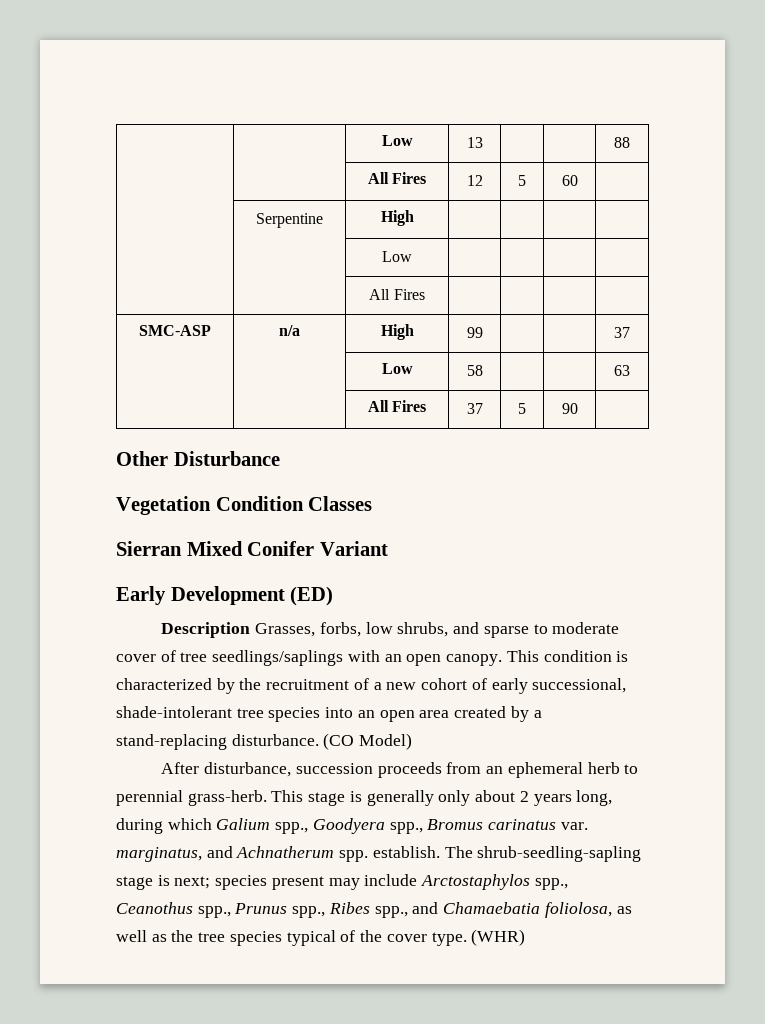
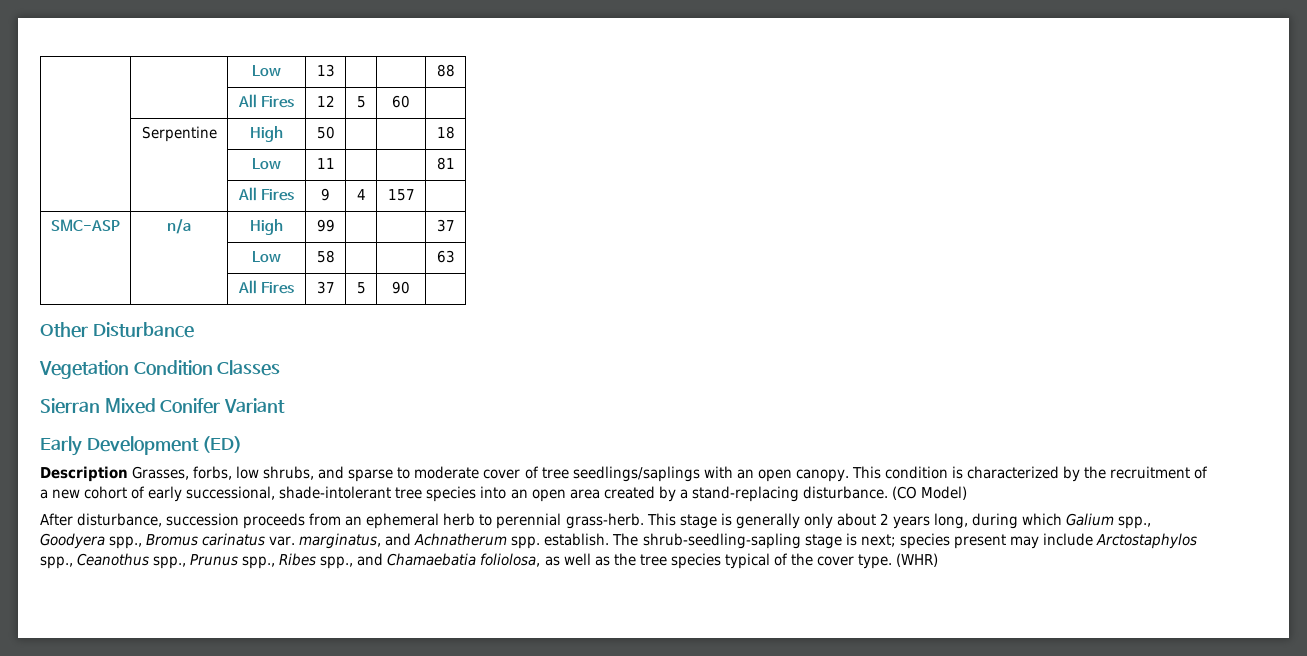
- | Serpentine | High | | | |
- | | Low | | | |
- | | All Fires | | | |
+ | Serpentine | High | 50 | | | 18
+ | | Low | 11 | | | 81
+ | | All Fires | 9 | 4 | 157 |

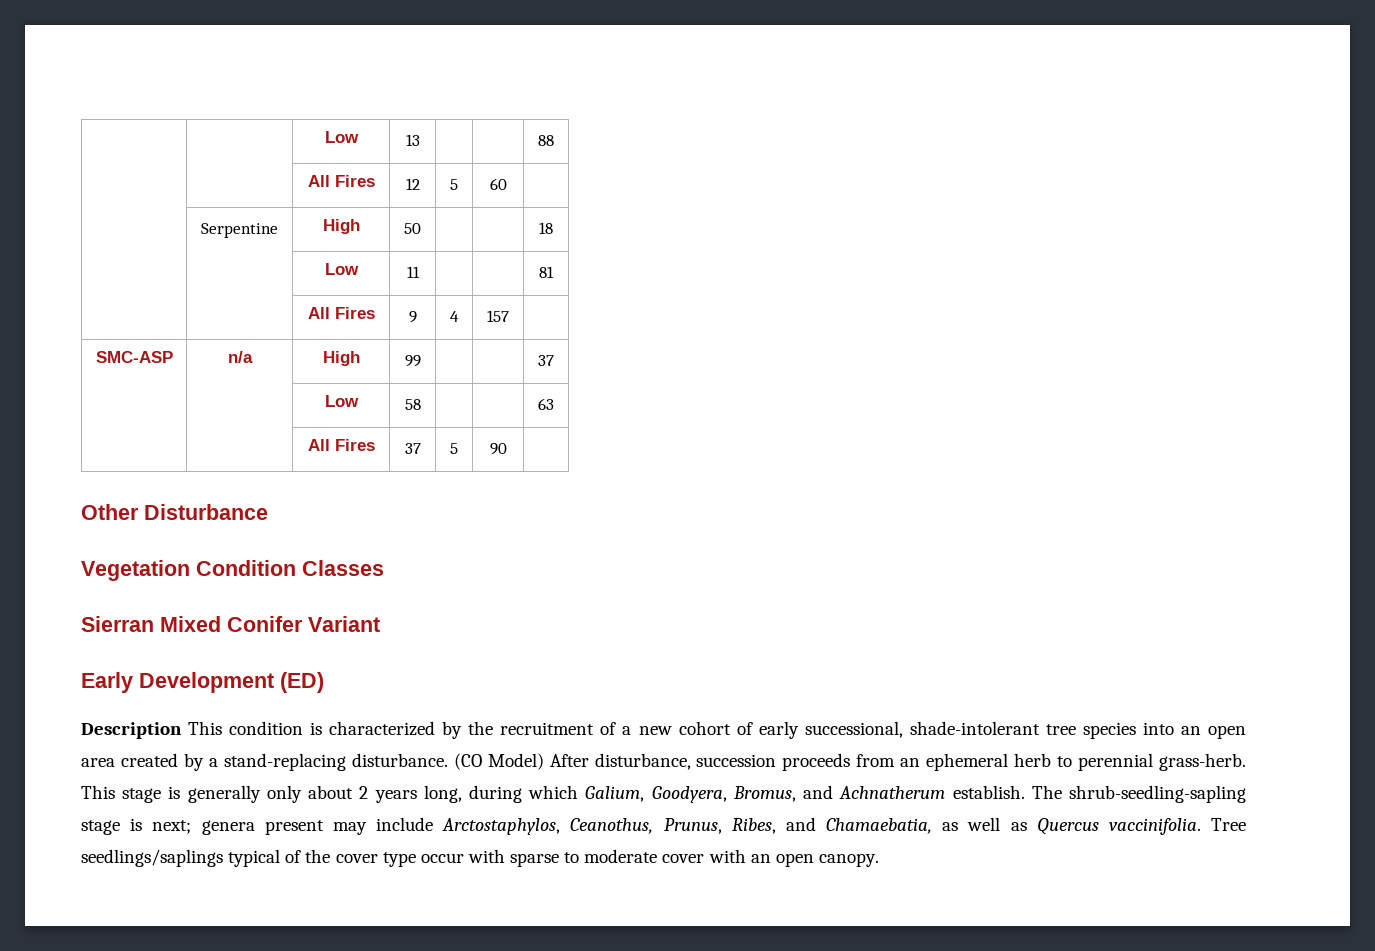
- Description Grasses, forbs, low shrubs, and sparse to moderate cover of tree seedlings/saplings with an open canopy. This condition is characterized by the recruitment of a new cohort of early successional, shade-intolerant tree species into an open area created by a stand-replacing disturbance.
+ Description This condition is characterized by the recruitment of a new cohort of early successional, shade-intolerant tree species into an open area created by a stand-replacing disturbance.
- (CO Model)
- After disturbance, succession proceeds from an ephemeral herb to perennial grass-herb.
+ (CO Model) After disturbance, succession proceeds from an ephemeral herb to perennial grass-herb.
- This stage is generally only about 2 years long, during which Galium spp., Goodyera spp., Bromus carinatus var. marginatus, and Achnatherum spp. establish.
+ This stage is generally only about 2 years long, during which Galium, Goodyera, Bromus, and Achnatherum establish.
- The shrub-seedling-sapling stage is next; species present may include Arctostaphylos spp., Ceanothus spp., Prunus spp., Ribes spp., and Chamaebatia foliolosa, as well as the tree species typical of the cover type. (WHR)
+ The shrub-seedling-sapling stage is next; genera present may include Arctostaphylos, Ceanothus, Prunus, Ribes, and Chamaebatia, as well as Quercus vaccinifolia. Tree seedlings/saplings typical of the cover type occur with sparse to moderate cover with an open canopy.

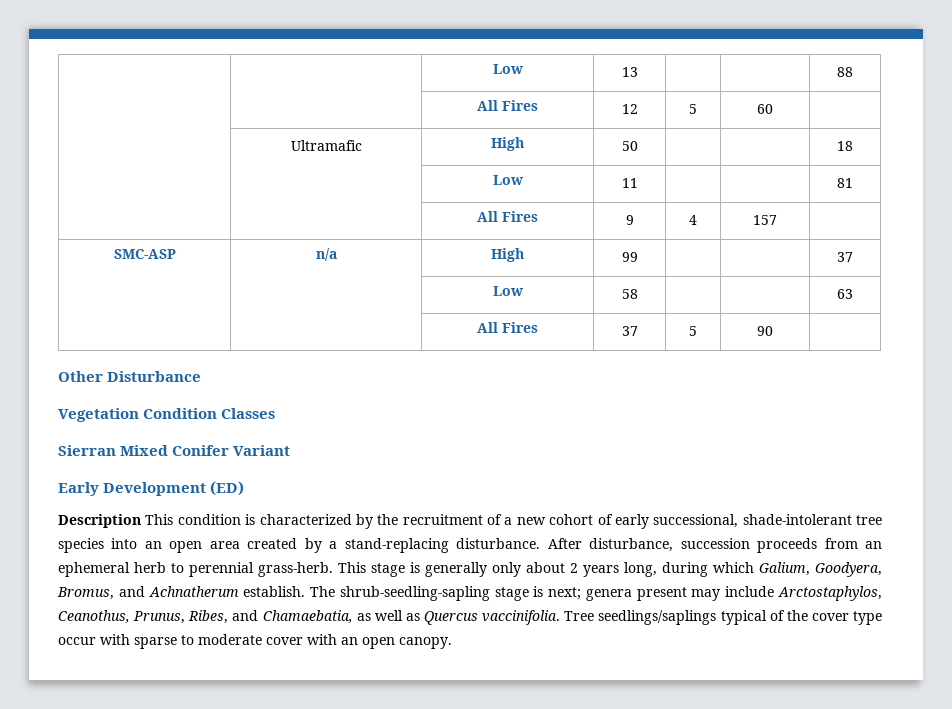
- | Serpentine | High | 50 | | | 18
+ | Ultramafic | High | 50 | | | 18
- (CO Model) After disturbance, succession proceeds from an ephemeral herb to perennial grass-herb.
+ After disturbance, succession proceeds from an ephemeral herb to perennial grass-herb.

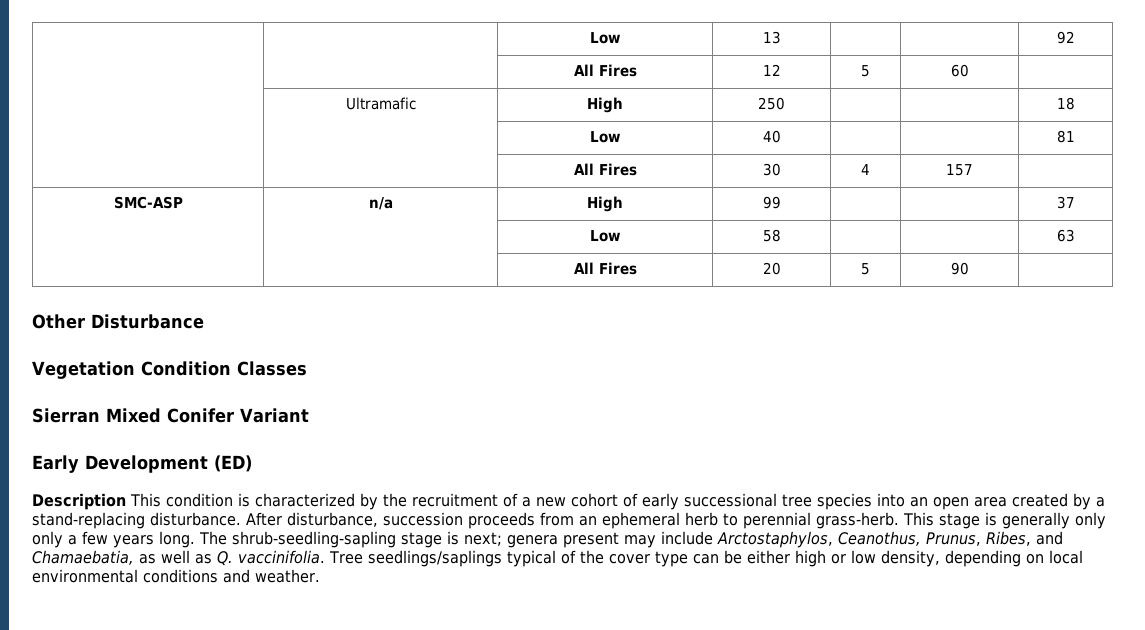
- | | Low | 13 | | | 88
+ | | Low | 13 | | | 92
- | Ultramafic | High | 50 | | | 18
+ | Ultramafic | High | 250 | | | 18
- | | Low | 11 | | | 81
+ | | Low | 40 | | | 81
- | | All Fires | 9 | 4 | 157 |
+ | | All Fires | 30 | 4 | 157 |
- | | All Fires | 37 | 5 | 90 |
+ | | All Fires | 20 | 5 | 90 |
- Description This condition is characterized by the recruitment of a new cohort of early successional, shade-intolerant tree species into an open area created by a stand-replacing disturbance.
+ Description This condition is characterized by the recruitment of a new cohort of early successional tree species into an open area created by a stand-replacing disturbance.
- This stage is generally only about 2 years long, during which Galium, Goodyera, Bromus, and Achnatherum establish.
+ This stage is generally only only a few years long.
- The shrub-seedling-sapling stage is next; genera present may include Arctostaphylos, Ceanothus, Prunus, Ribes, and Chamaebatia, as well as Quercus vaccinifolia.
+ The shrub-seedling-sapling stage is next; genera present may include Arctostaphylos, Ceanothus, Prunus, Ribes, and Chamaebatia, as well as Q. vaccinifolia.
- Tree seedlings/saplings typical of the cover type occur with sparse to moderate cover with an open canopy.
+ Tree seedlings/saplings typical of the cover type can be either high or low density, depending on local environmental conditions and weather.

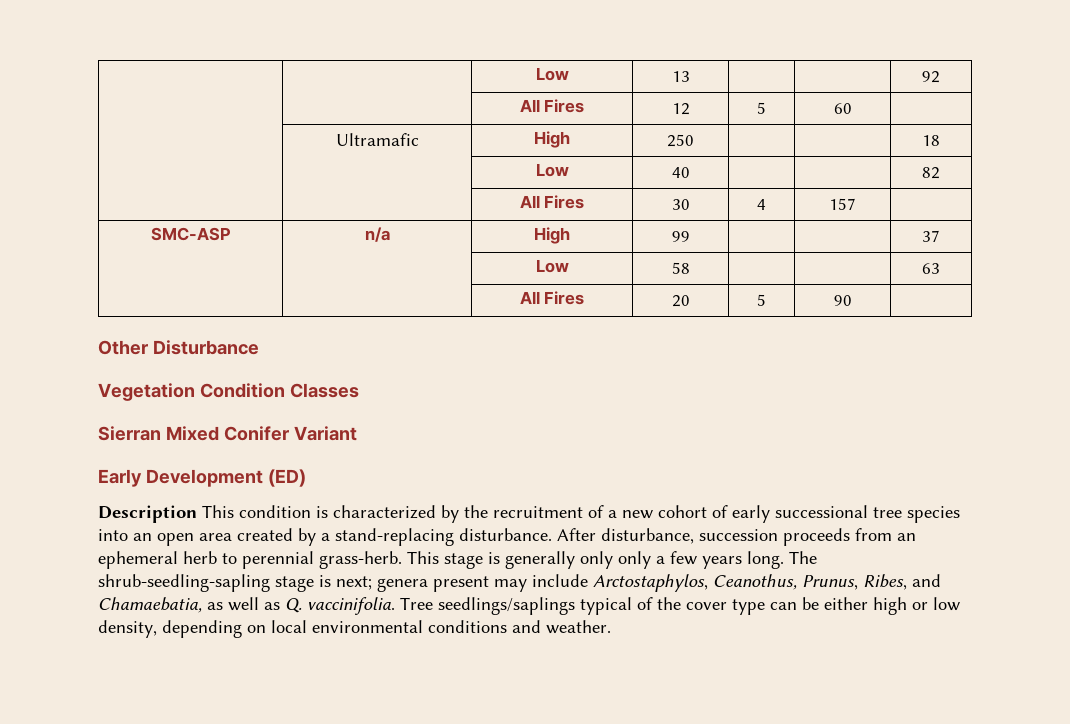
- | | Low | 40 | | | 81
+ | | Low | 40 | | | 82

